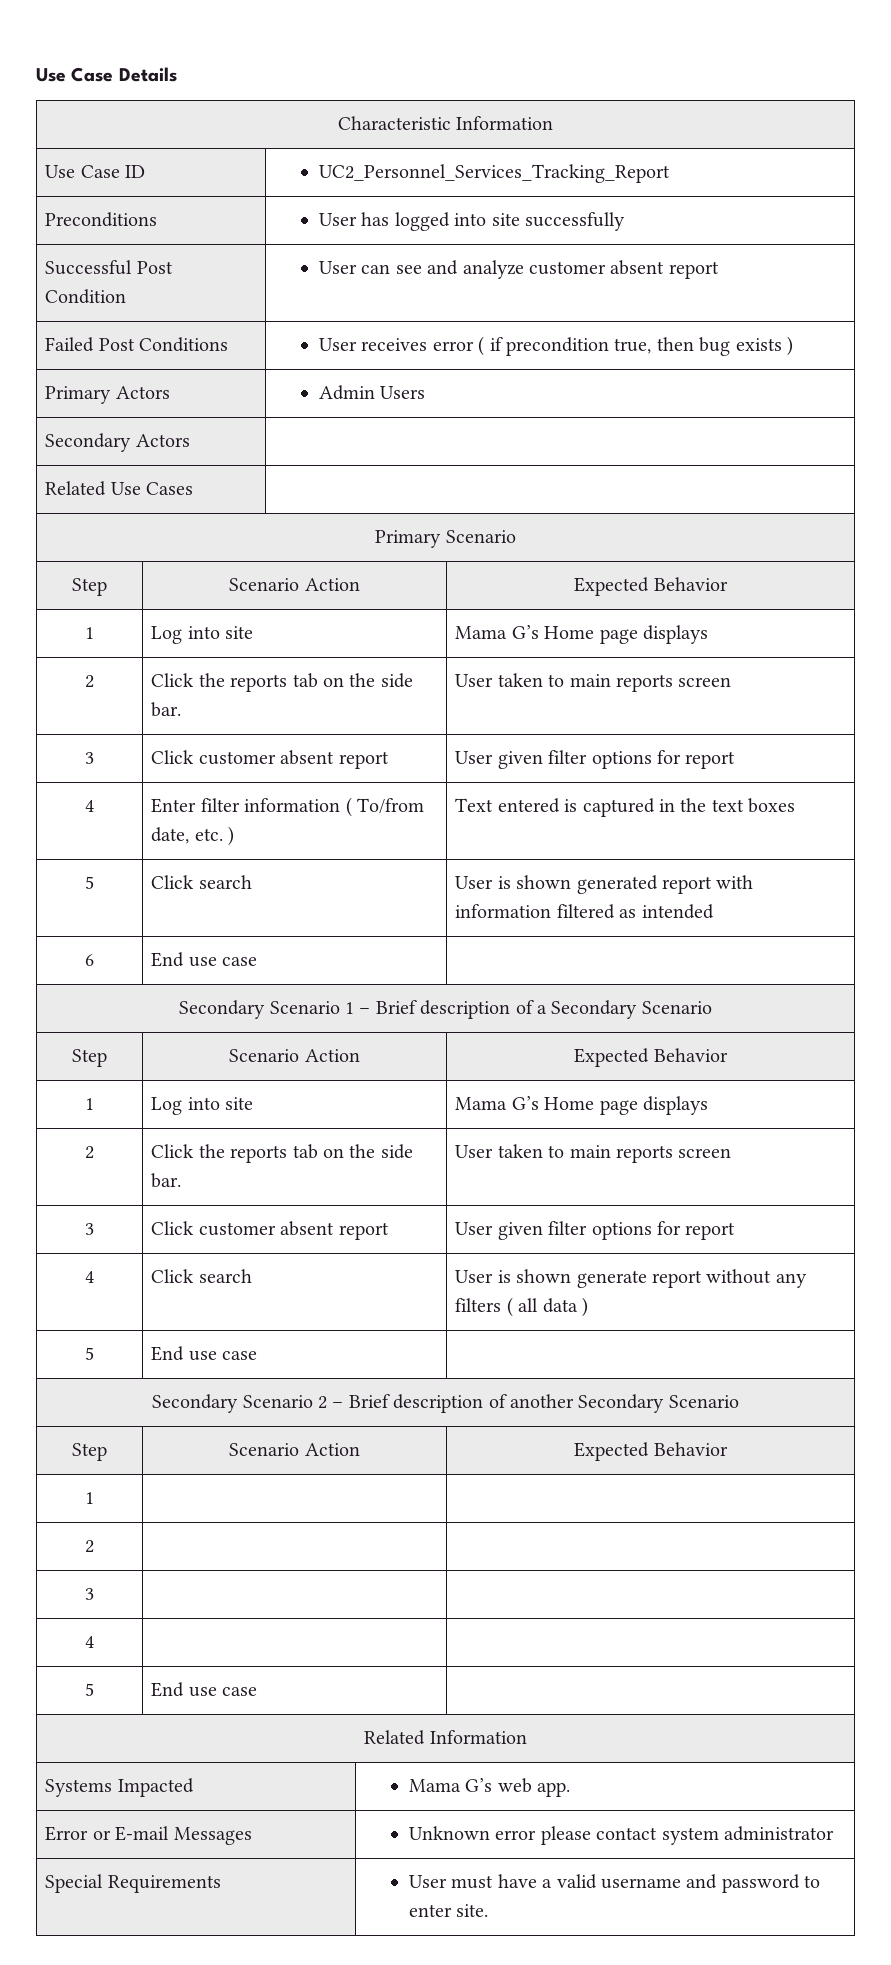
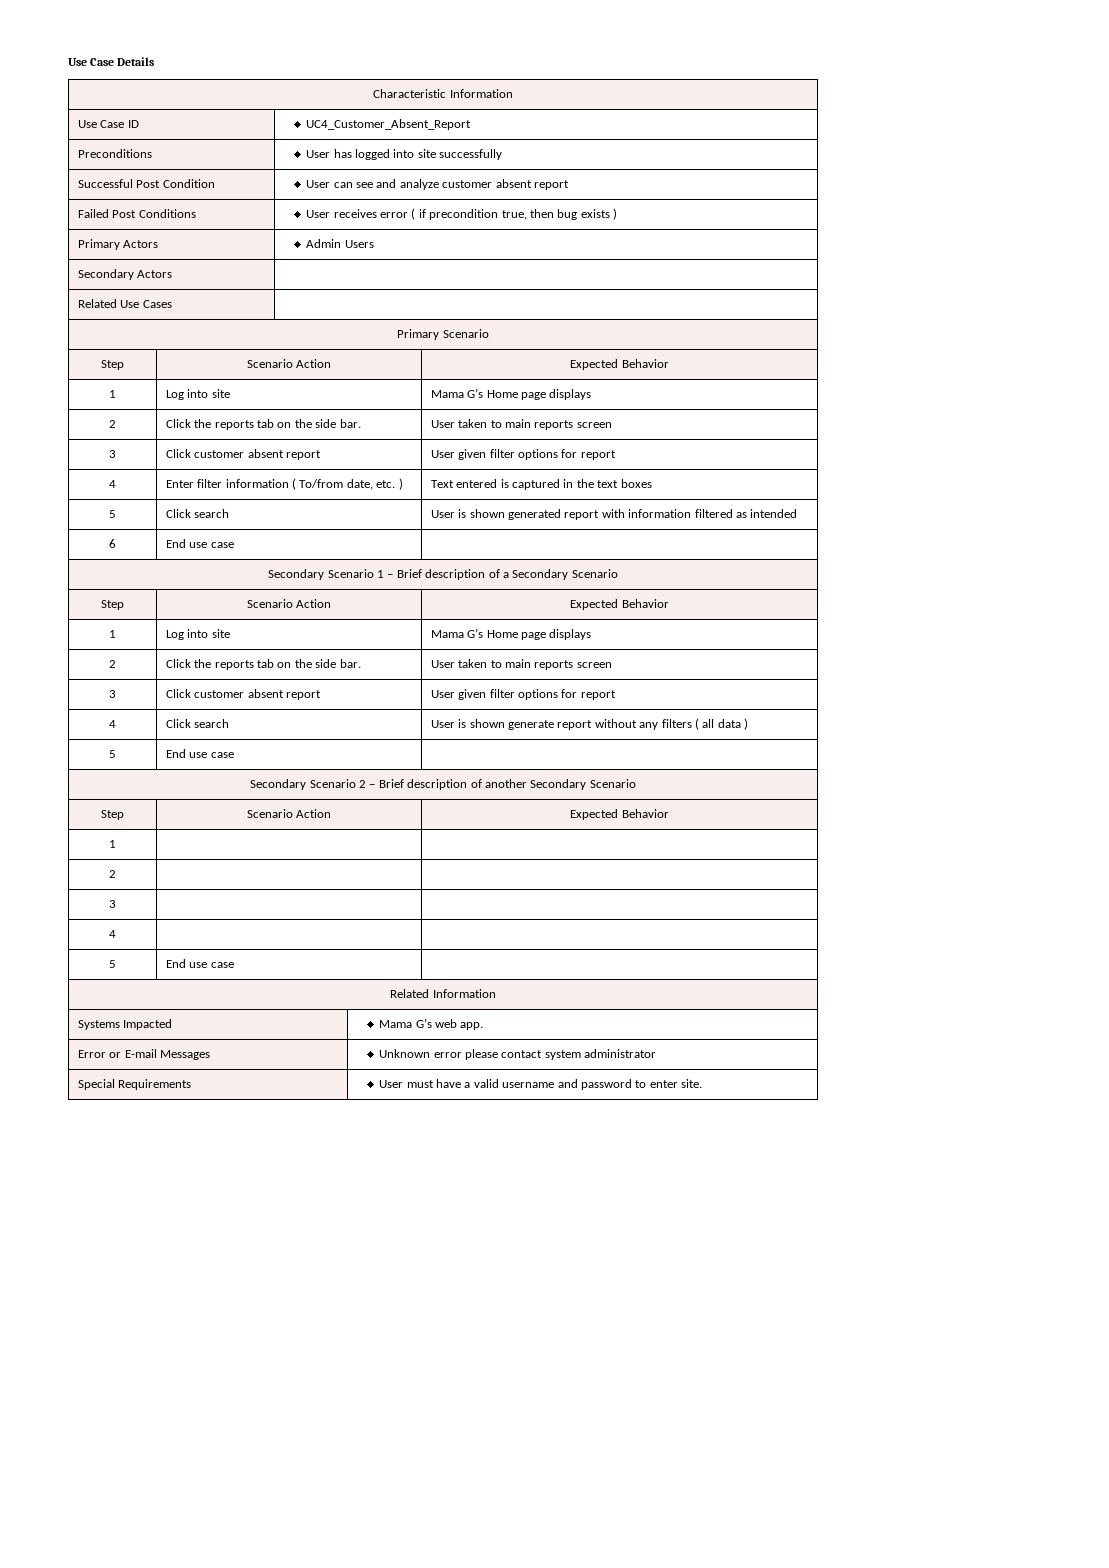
- Use Case ID | UC2_Personnel_Services_Tracking_Report
+ Use Case ID | UC4_Customer_Absent_Report

